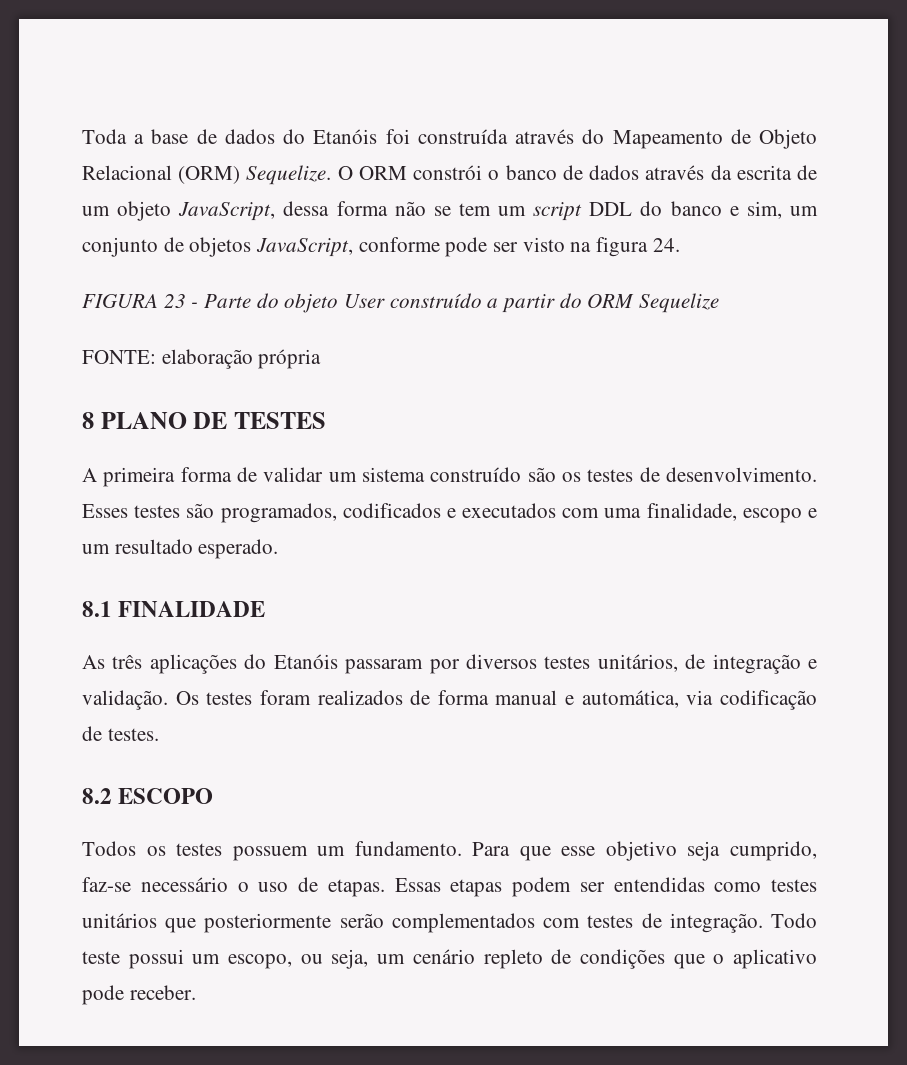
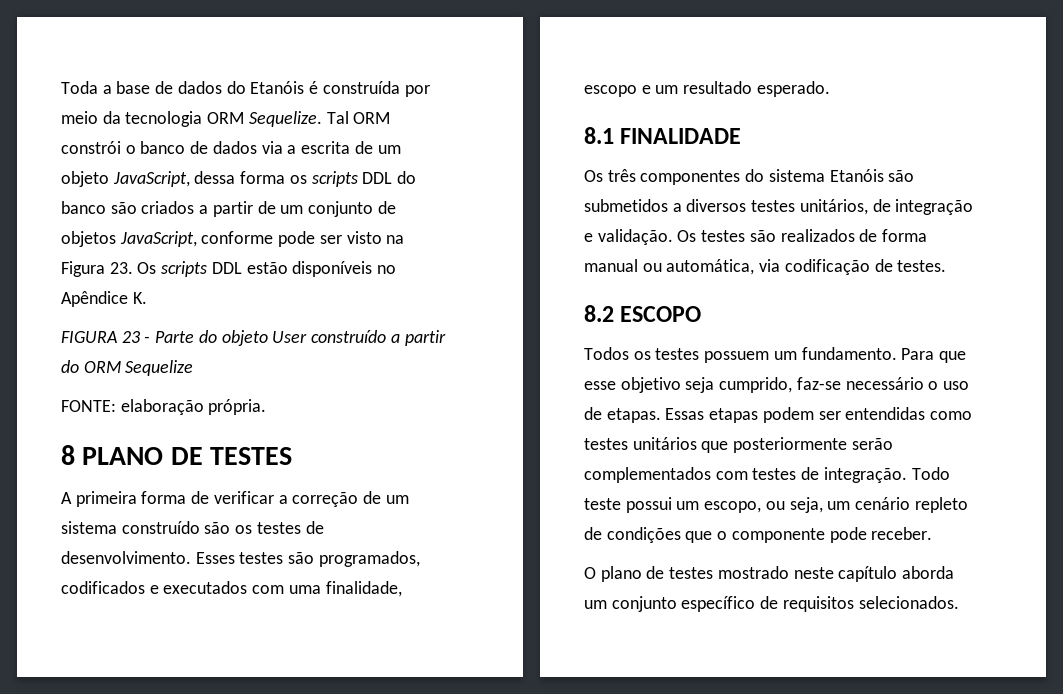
- Toda a base de dados do Etanóis foi construída através do Mapeamento de Objeto Relacional (ORM) Sequelize. O ORM constrói o banco de dados através da escrita de um objeto JavaScript, dessa forma não se tem um script DDL do banco e sim, um conjunto de objetos JavaScript, conforme pode ser visto na figura 24.
+ Toda a base de dados do Etanóis é construída por meio da tecnologia ORM Sequelize. Tal ORM constrói o banco de dados via a escrita de um objeto JavaScript, dessa forma os scripts DDL do banco são criados a partir de um conjunto de objetos JavaScript, conforme pode ser visto na Figura 23. Os scripts DDL estão disponíveis no Apêndice K.
- FONTE: elaboração própria
+ FONTE: elaboração própria.
- A primeira forma de validar um sistema construído são os testes de desenvolvimento.
+ A primeira forma de verificar a correção de um sistema construído são os testes de desenvolvimento.
- As três aplicações do Etanóis passaram por diversos testes unitários, de integração e validação.
+ Os três componentes do sistema Etanóis são submetidos a diversos testes unitários, de integração e validação.
- Os testes foram realizados de forma manual e automática, via codificação de testes.
+ Os testes são realizados de forma manual ou automática, via codificação de testes.
- Todo teste possui um escopo, ou seja, um cenário repleto de condições que o aplicativo pode receber.
+ Todo teste possui um escopo, ou seja, um cenário repleto de condições que o componente pode receber.
+ O plano de testes mostrado neste capítulo aborda um conjunto específico de requisitos selecionados.

